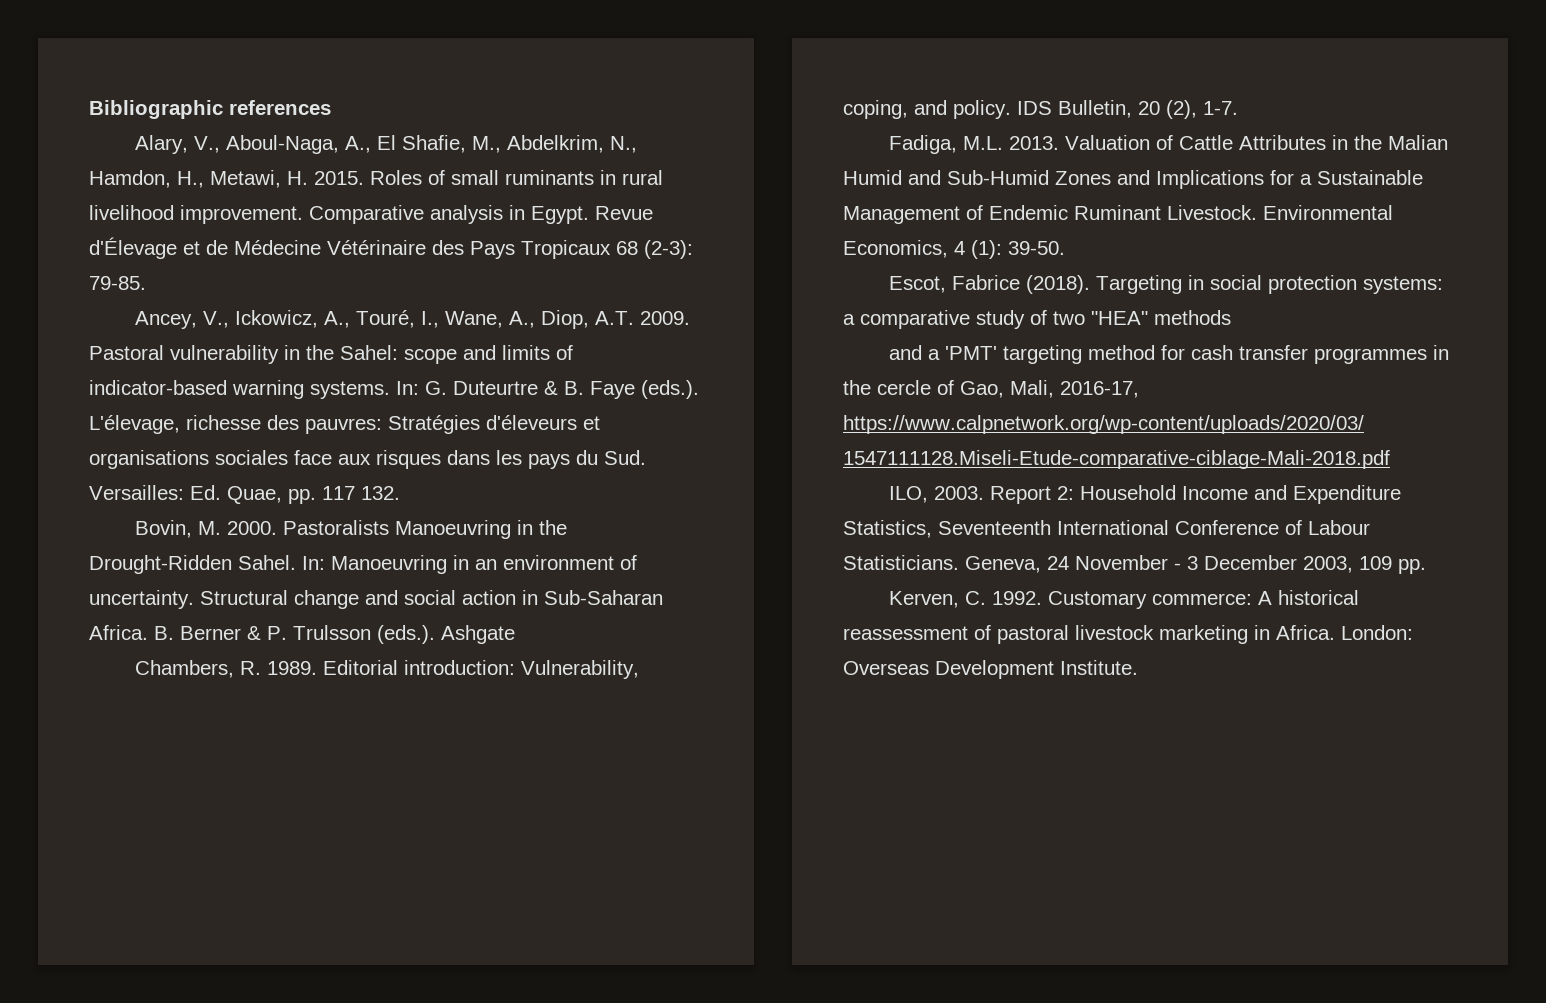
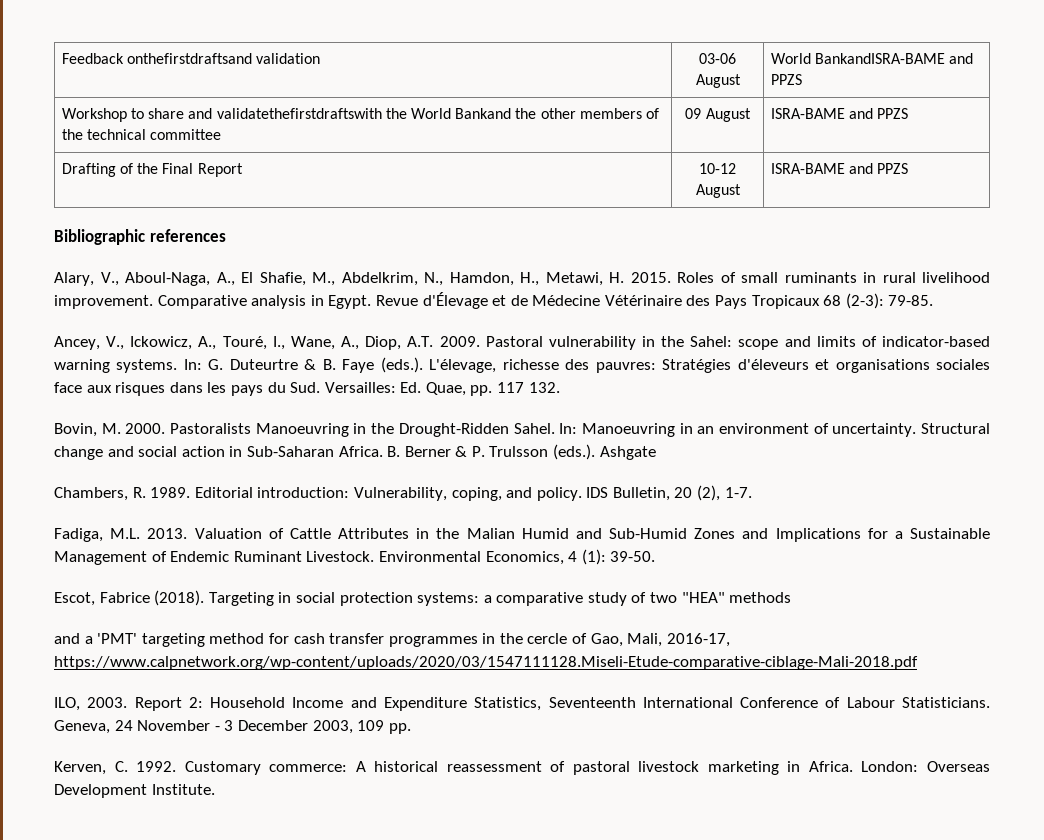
+ Feedback onthefirstdraftsand validation | 03-06 August | World BankandISRA-BAME and PPZS
+ Workshop to share and validatethefirstdraftswith the World Bankand the other members of the technical committee | 09 August | ISRA-BAME and PPZS
+ Drafting of the Final Report | 10-12 August | ISRA-BAME and PPZS

